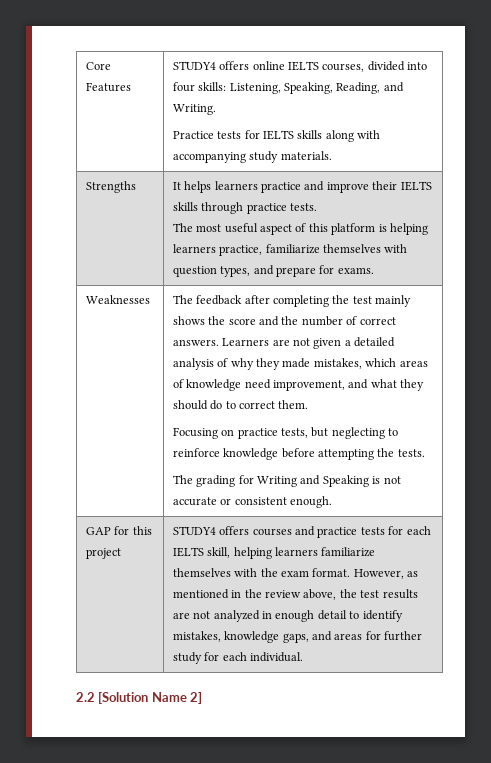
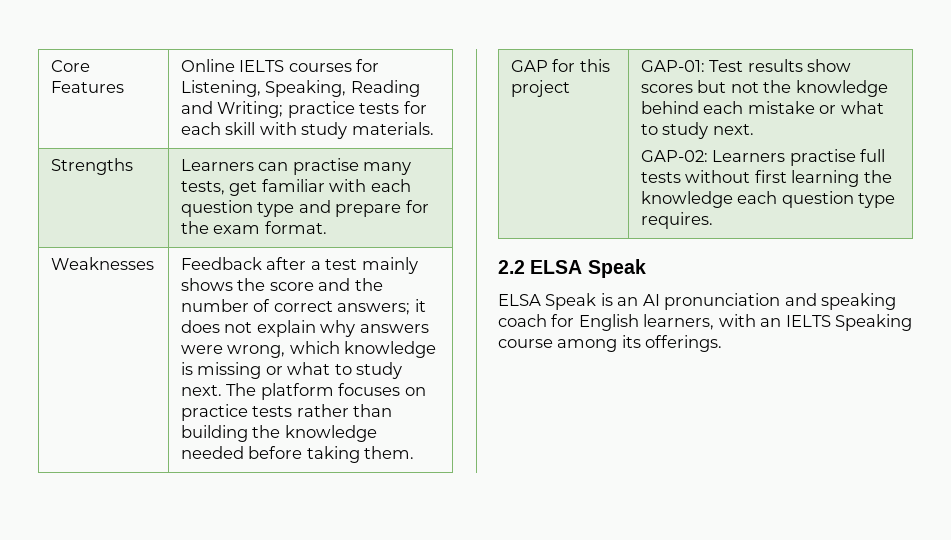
- Core Features | STUDY4 offers online IELTS courses, divided into four skills: Listening, Speaking, Reading, and Writing.
- Practice tests for IELTS skills along with accompanying study materials.
- Strengths | It helps learners practice and improve their IELTS skills through practice tests.
- The most useful aspect of this platform is helping learners practice, familiarize themselves with question types, and prepare for exams.
- Weaknesses | The feedback after completing the test mainly shows the score and the number of correct answers. Learners are not given a detailed analysis of why they made mistakes, which areas of knowledge need improvement, and what they should do to correct them.
- Focusing on practice tests, but neglecting to reinforce knowledge before attempting the tests.
- The grading for Writing and Speaking is not accurate or consistent enough.
- GAP for this project | STUDY4 offers courses and practice tests for each IELTS skill, helping learners familiarize themselves with the exam format. However, as mentioned in the review above, the test results are not analyzed in enough detail to identify mistakes, knowledge gaps, and areas for further study for each individual.
- 2.2 [Solution Name 2]
+ Core Features | Online IELTS courses for Listening, Speaking, Reading and Writing; practice tests for each skill with study materials.
+ Strengths | Learners can practise many tests, get familiar with each question type and prepare for the exam format.
+ Weaknesses | Feedback after a test mainly shows the score and the number of correct answers; it does not explain why answers were wrong, which knowledge is missing or what to study next. The platform focuses on practice tests rather than building the knowledge needed before taking them.
+ GAP for this project | GAP-01: Test results show scores but not the knowledge behind each mistake or what to study next.
+ GAP-02: Learners practise full tests without first learning the knowledge each question type requires.
+ 2.2 ELSA Speak
+ ELSA Speak is an AI pronunciation and speaking coach for English learners, with an IELTS Speaking course among its offerings.

